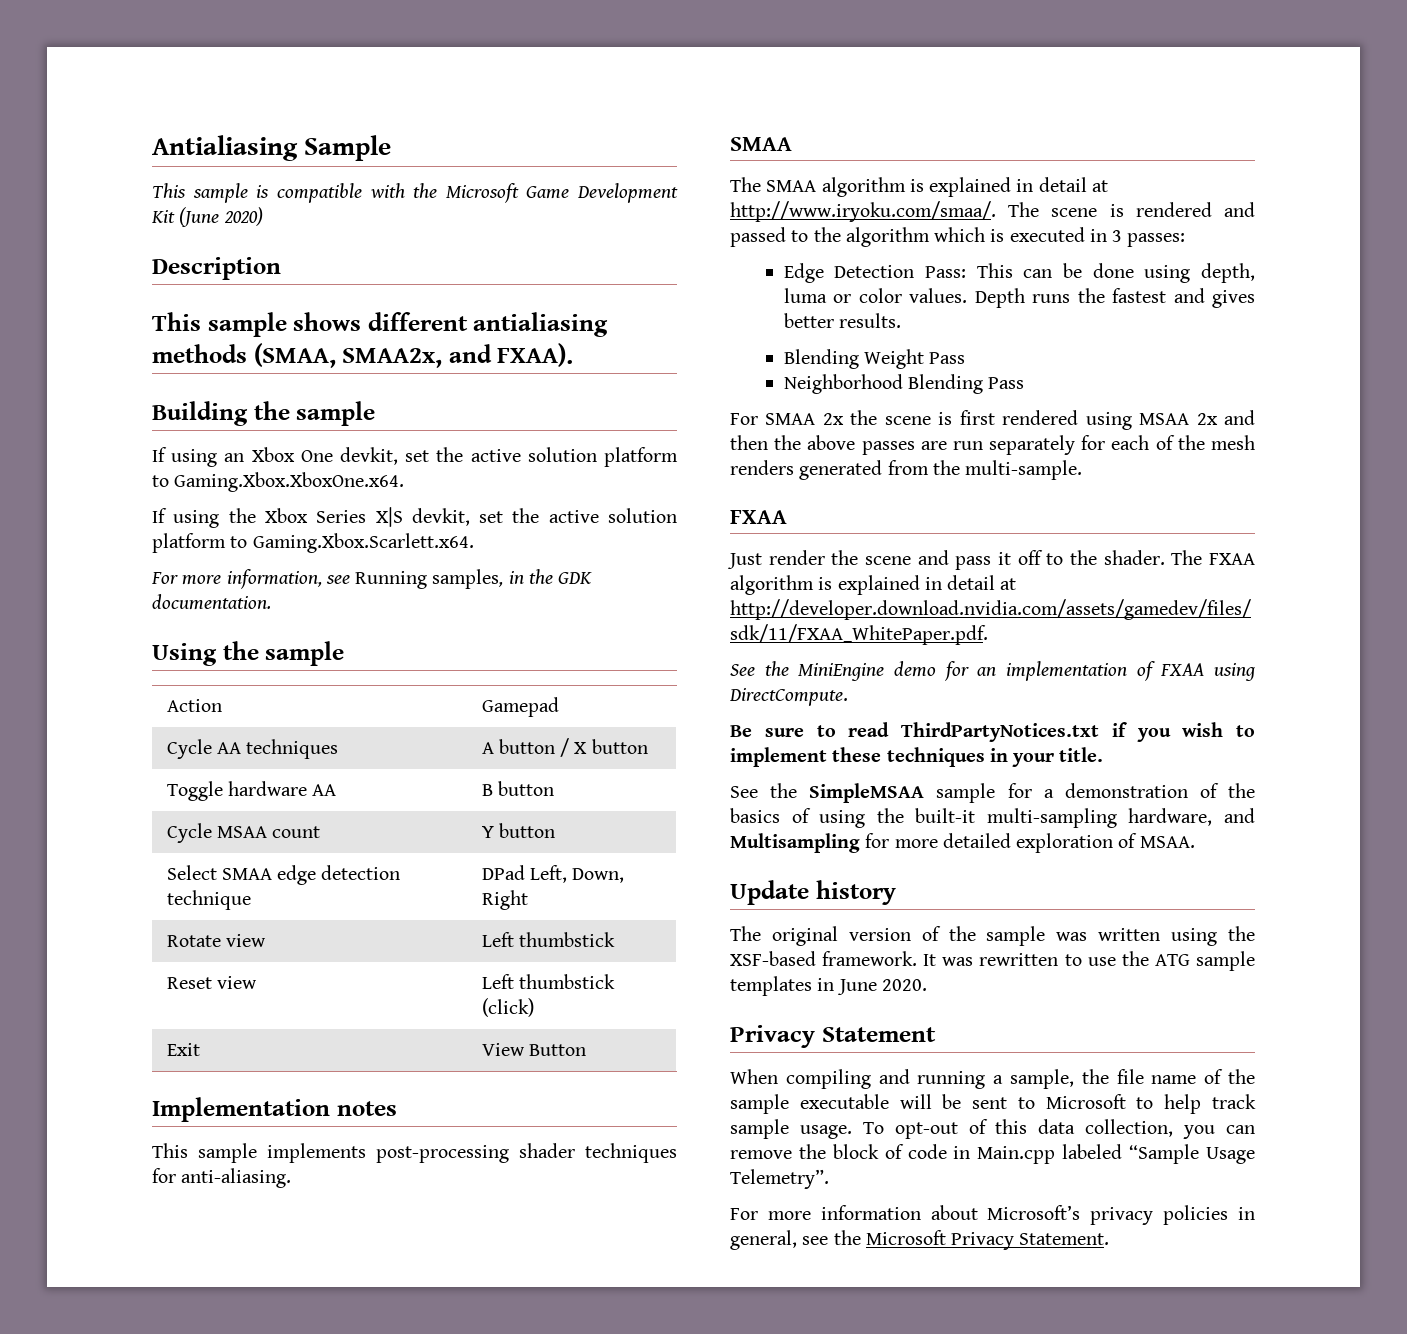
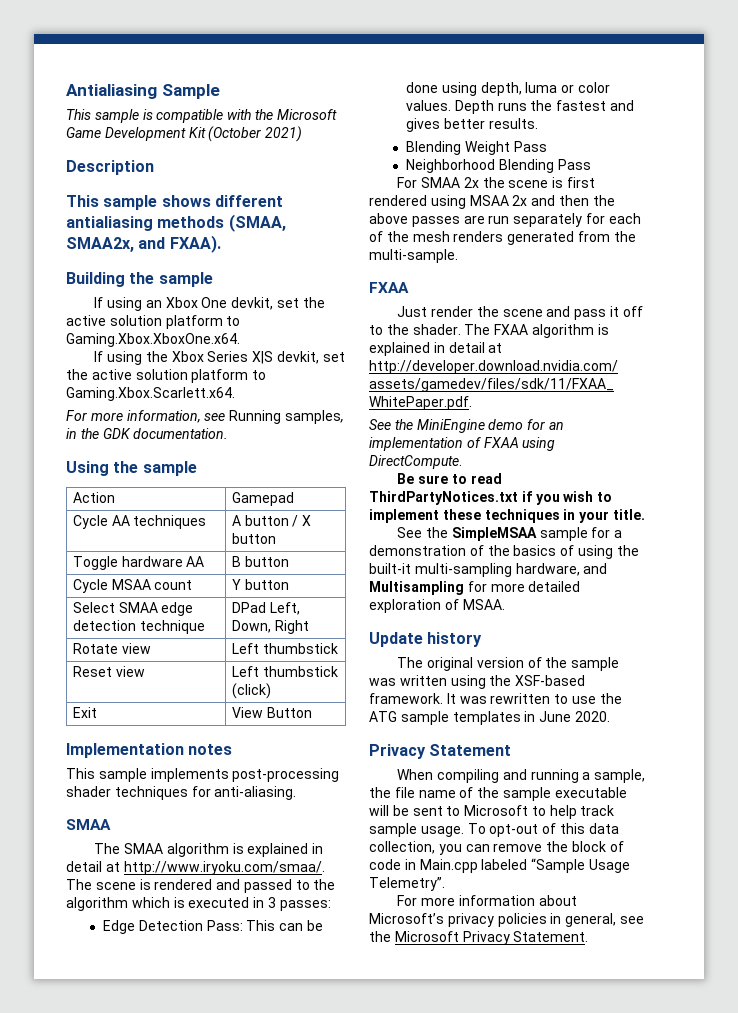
- This sample is compatible with the Microsoft Game Development Kit (June 2020)
+ This sample is compatible with the Microsoft Game Development Kit (October 2021)

